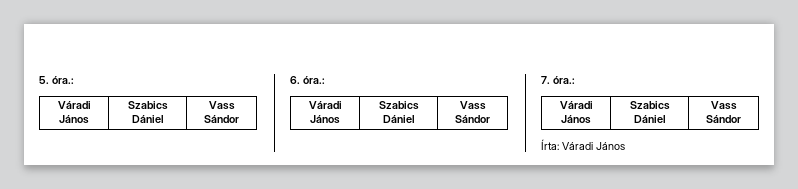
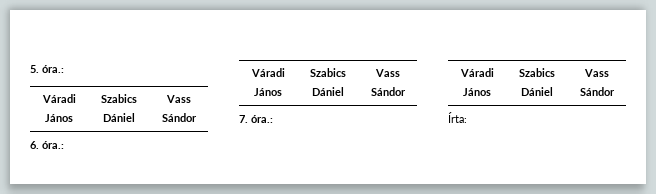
- Írta: Váradi János
+ Írta:

